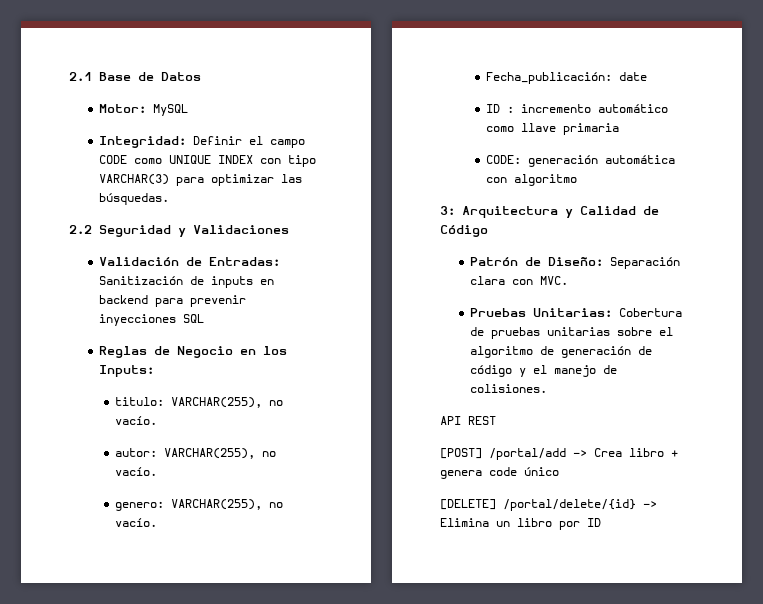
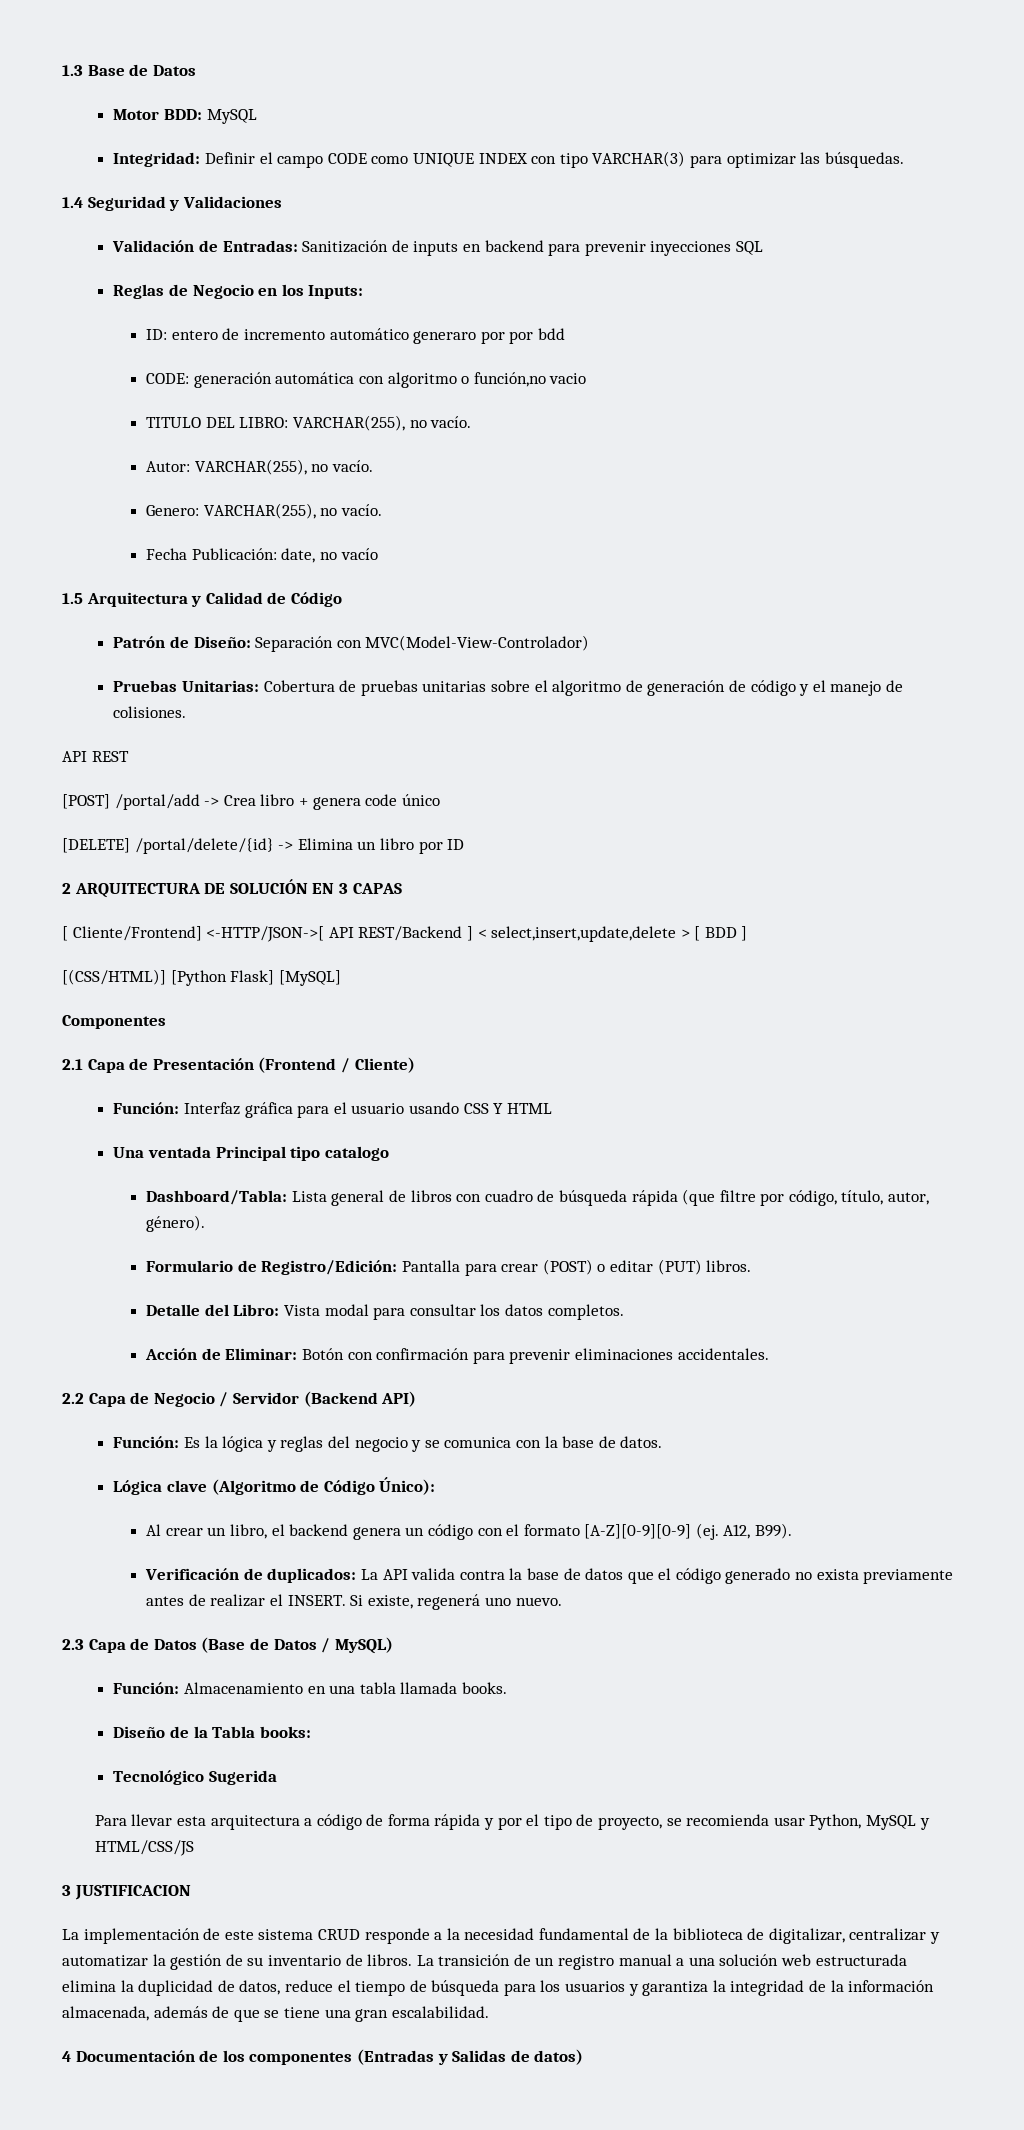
- 2.1 Base de Datos
+ 1.3 Base de Datos
- Motor: MySQL
+ Motor BDD: MySQL
- 2.2 Seguridad y Validaciones
+ 1.4 Seguridad y Validaciones
- titulo: VARCHAR(255), no vacío.
- autor: VARCHAR(255), no vacío.
- genero: VARCHAR(255), no vacío.
- Fecha_publicación: date
- ID : incremento automático como llave primaria
+ ID: entero de incremento automático generaro por por bdd
- CODE: generación automática con algoritmo
- 3: Arquitectura y Calidad de Código
+ CODE: generación automática con algoritmo o función,no vacio
+ TITULO DEL LIBRO: VARCHAR(255), no vacío.
+ Autor: VARCHAR(255), no vacío.
+ Genero: VARCHAR(255), no vacío.
+ Fecha Publicación: date, no vacío
+ 1.5 Arquitectura y Calidad de Código
- Patrón de Diseño: Separación clara con MVC.
+ Patrón de Diseño: Separación con MVC(Model-View-Controlador)
+ 2 ARQUITECTURA DE SOLUCIÓN EN 3 CAPAS
+ [ Cliente/Frontend] <-HTTP/JSON->[ API REST/Backend ] < select,insert,update,delete > [ BDD ]
+ [(CSS/HTML)] [Python Flask] [MySQL]
+ Componentes
+ 2.1 Capa de Presentación (Frontend / Cliente)
+ Función: Interfaz gráfica para el usuario usando CSS Y HTML
+ Una ventada Principal tipo catalogo
+ Dashboard/Tabla: Lista general de libros con cuadro de búsqueda rápida (que filtre por código, título, autor, género).
+ Formulario de Registro/Edición: Pantalla para crear (POST) o editar (PUT) libros.
+ Detalle del Libro: Vista modal para consultar los datos completos.
+ Acción de Eliminar: Botón con confirmación para prevenir eliminaciones accidentales.
+ 2.2 Capa de Negocio / Servidor (Backend API)
+ Función: Es la lógica y reglas del negocio y se comunica con la base de datos.
+ Lógica clave (Algoritmo de Código Único):
+ Al crear un libro, el backend genera un código con el formato [A-Z][0-9][0-9] (ej. A12, B99).
+ Verificación de duplicados: La API valida contra la base de datos que el código generado no exista previamente antes de realizar el INSERT. Si existe, regenerá uno nuevo.
+ 2.3 Capa de Datos (Base de Datos / MySQL)
+ Función: Almacenamiento en una tabla llamada books.
+ Diseño de la Tabla books:
+ Tecnológico Sugerida
+ Para llevar esta arquitectura a código de forma rápida y por el tipo de proyecto, se recomienda usar Python, MySQL y HTML/CSS/JS
+ 3 JUSTIFICACION
+ La implementación de este sistema CRUD responde a la necesidad fundamental de la biblioteca de digitalizar, centralizar y automatizar la gestión de su inventario de libros. La transición de un registro manual a una solución web estructurada elimina la duplicidad de datos, reduce el tiempo de búsqueda para los usuarios y garantiza la integridad de la información almacenada, además de que se tiene una gran escalabilidad.
+ 4 Documentación de los componentes (Entradas y Salidas de datos)

